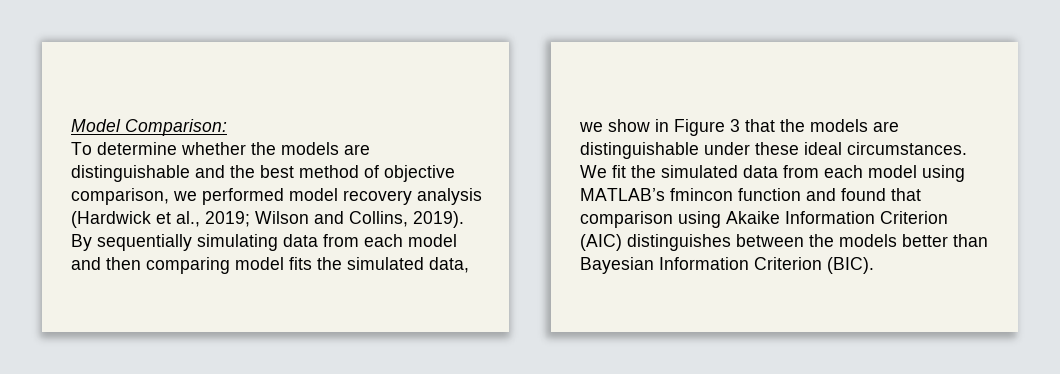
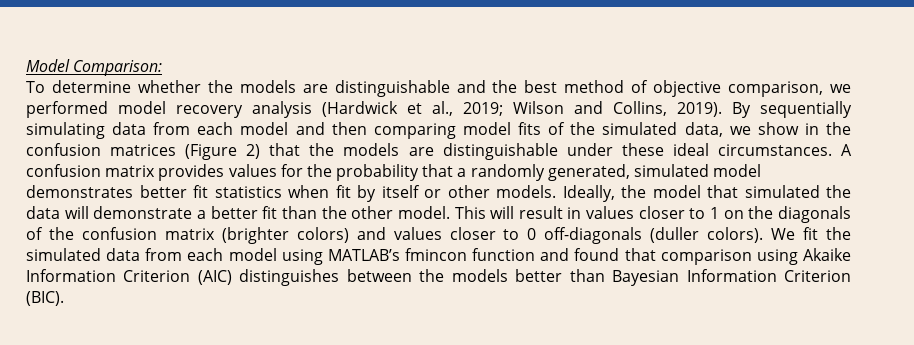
- By sequentially simulating data from each model and then comparing model fits the simulated data, we show in Figure 3 that the models are distinguishable under these ideal circumstances.
+ By sequentially simulating data from each model and then comparing model fits of the simulated data, we show in the confusion matrices (Figure 2) that the models are distinguishable under these ideal circumstances.
+ A confusion matrix provides values for the probability that a randomly generated, simulated model demonstrates better fit statistics when fit by itself or other models. Ideally, the model that simulated the data will demonstrate a better fit than the other model. This will result in values closer to 1 on the diagonals of the confusion matrix (brighter colors) and values closer to 0 off-diagonals (duller colors).

